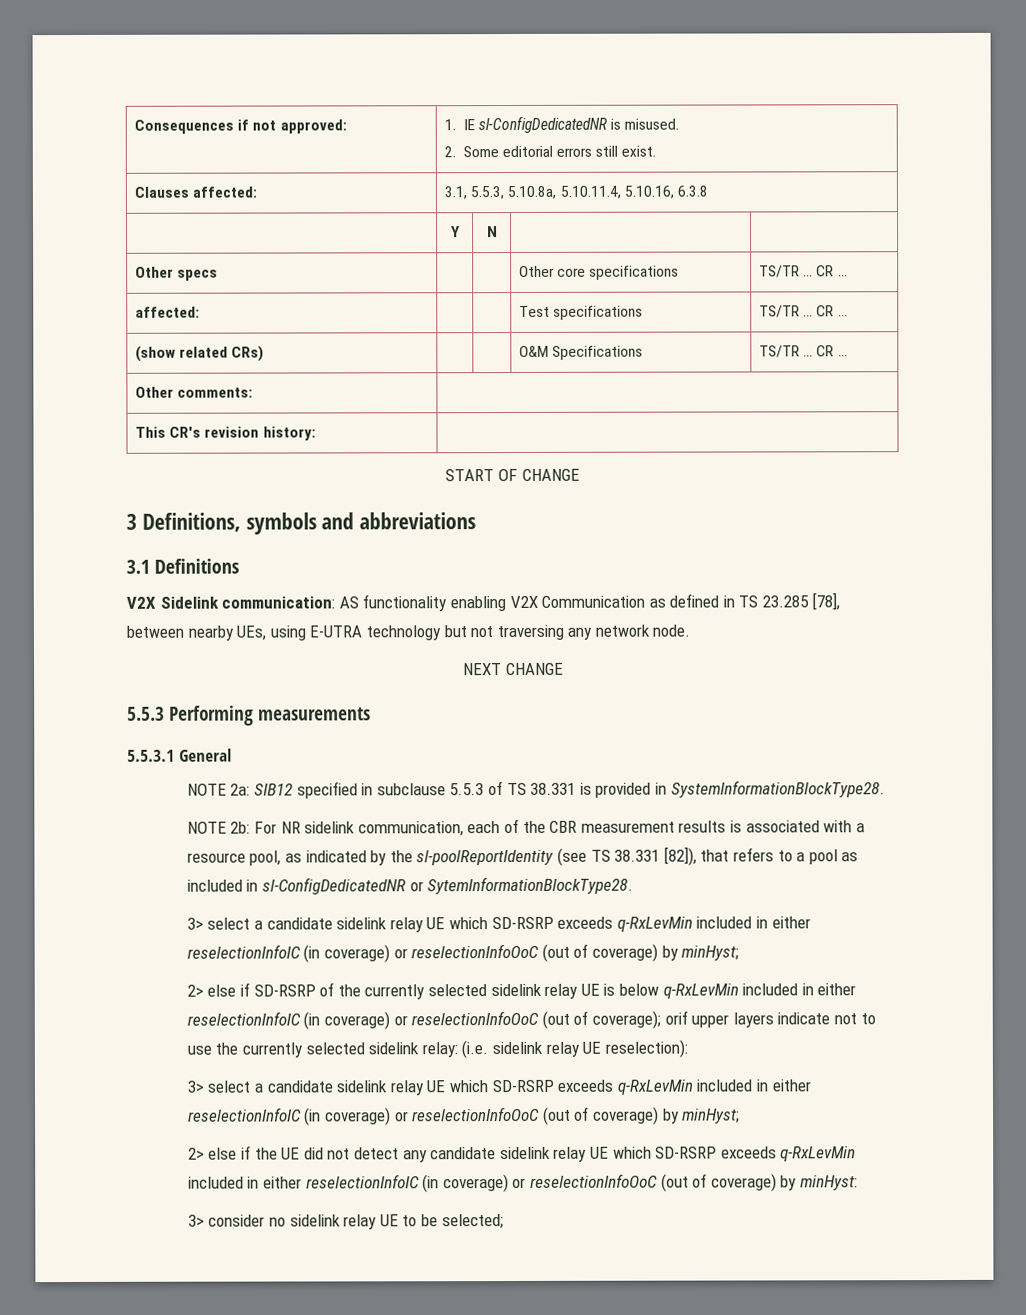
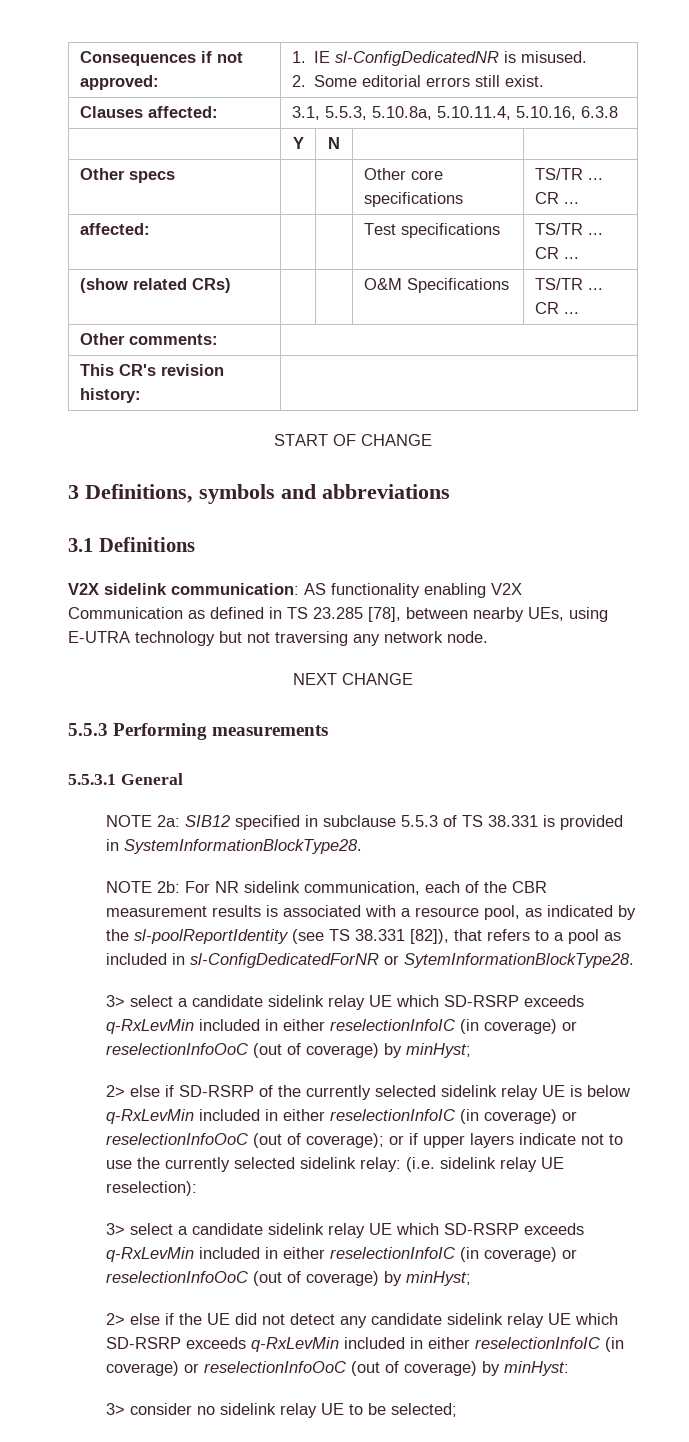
- V2X Sidelink communication: AS functionality enabling V2X Communication as defined in TS 23.285 [78], between nearby UEs, using E-UTRA technology but not traversing any network node.
+ V2X sidelink communication: AS functionality enabling V2X Communication as defined in TS 23.285 [78], between nearby UEs, using E-UTRA technology but not traversing any network node.
- NOTE 2b: For NR sidelink communication, each of the CBR measurement results is associated with a resource pool, as indicated by the sl-poolReportIdentity (see TS 38.331 [82]), that refers to a pool as included in sl-ConfigDedicatedNR or SytemInformationBlockType28.
+ NOTE 2b: For NR sidelink communication, each of the CBR measurement results is associated with a resource pool, as indicated by the sl-poolReportIdentity (see TS 38.331 [82]), that refers to a pool as included in sl-ConfigDedicatedForNR or SytemInformationBlockType28.
- 2> else if SD-RSRP of the currently selected sidelink relay UE is below q-RxLevMin included in either reselectionInfoIC (in coverage) or reselectionInfoOoC (out of coverage); orif upper layers indicate not to use the currently selected sidelink relay: (i.e. sidelink relay UE reselection):
+ 2> else if SD-RSRP of the currently selected sidelink relay UE is below q-RxLevMin included in either reselectionInfoIC (in coverage) or reselectionInfoOoC (out of coverage); or if upper layers indicate not to use the currently selected sidelink relay: (i.e. sidelink relay UE reselection):

